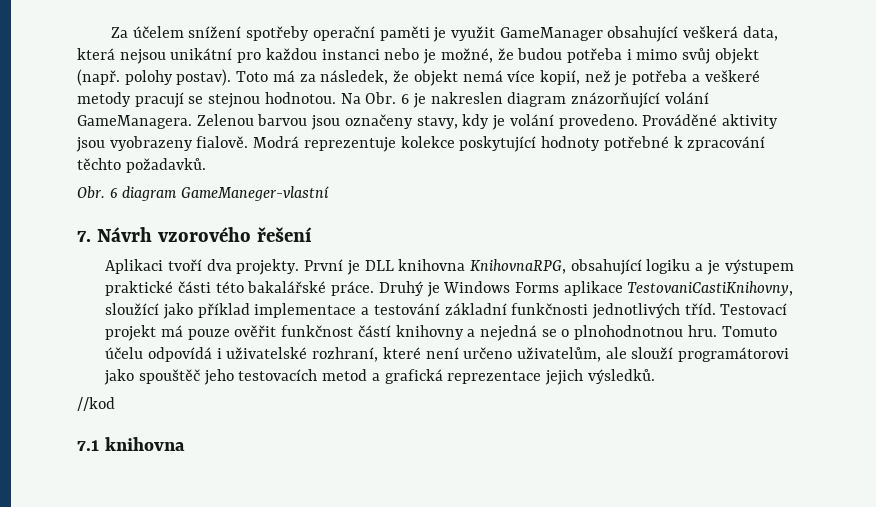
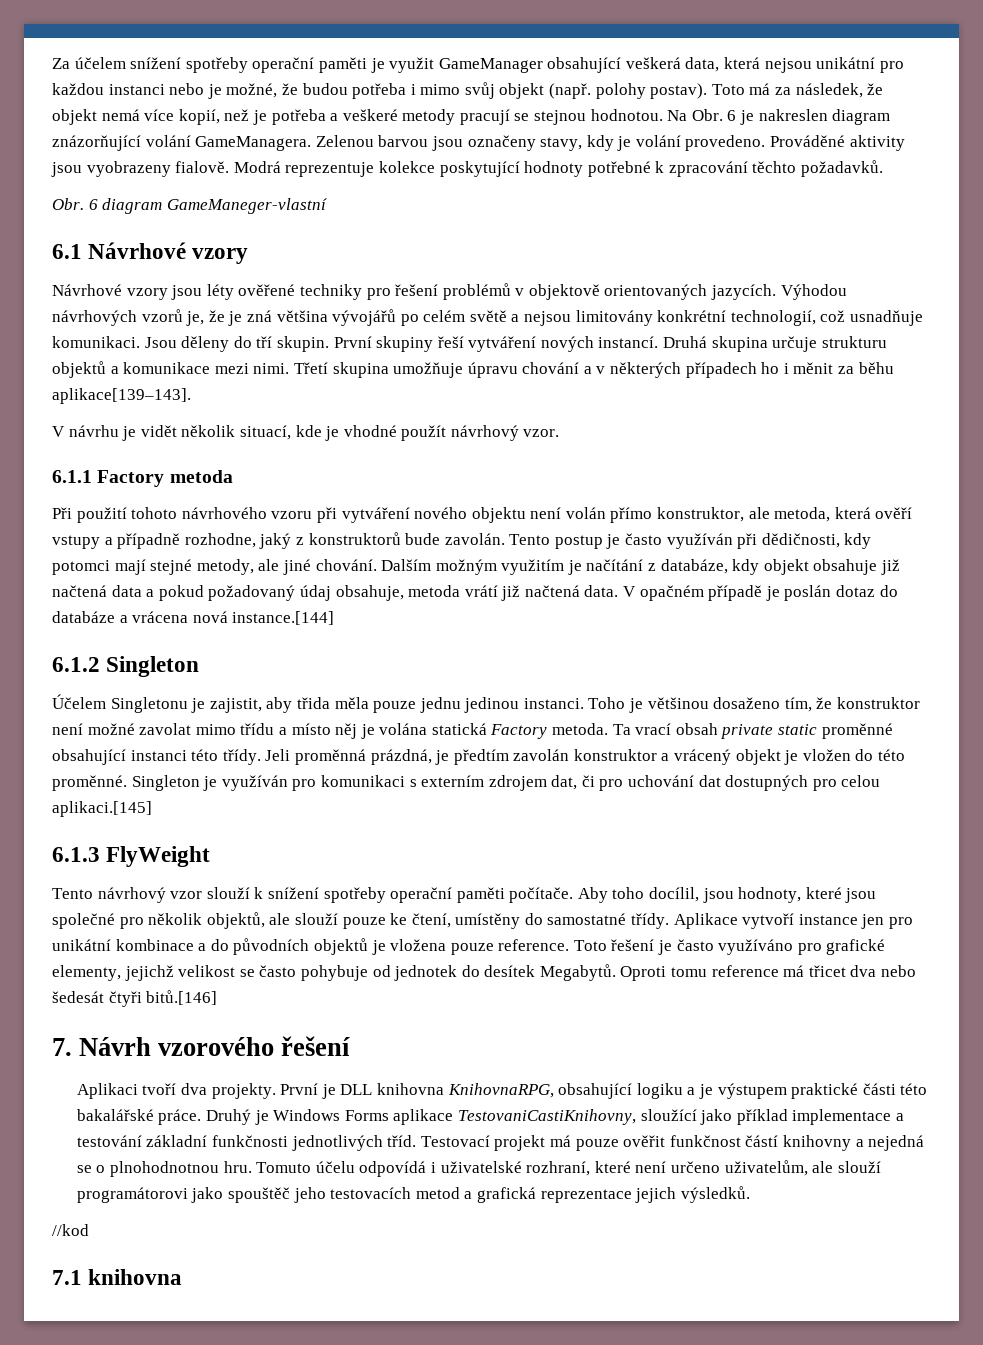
+ 6.1 Návrhové vzory
+ Návrhové vzory jsou léty ověřené techniky pro řešení problémů v objektově orientovaných jazycích. Výhodou návrhových vzorů je, že je zná většina vývojářů po celém světě a nejsou limitovány konkrétní technologií, což usnadňuje komunikaci. Jsou děleny do tří skupin. První skupiny řeší vytváření nových instancí. Druhá skupina určuje strukturu objektů a komunikace mezi nimi. Třetí skupina umožňuje úpravu chování a v některých případech ho i měnit za běhu aplikace[139–143].
+ V návrhu je vidět několik situací, kde je vhodné použít návrhový vzor.
+ 6.1.1 Factory metoda
+ Při použití tohoto návrhového vzoru při vytváření nového objektu není volán přímo konstruktor, ale metoda, která ověří vstupy a případně rozhodne, jaký z konstruktorů bude zavolán. Tento postup je často využíván při dědičnosti, kdy potomci mají stejné metody, ale jiné chování. Dalším možným využitím je načítání z databáze, kdy objekt obsahuje již načtená data a pokud požadovaný údaj obsahuje, metoda vrátí již načtená data. V opačném případě je poslán dotaz do databáze a vrácena nová instance.[144]
+ 6.1.2 Singleton
+ Účelem Singletonu je zajistit, aby třida měla pouze jednu jedinou instanci. Toho je většinou dosaženo tím, že konstruktor není možné zavolat mimo třídu a místo něj je volána statická Factory metoda. Ta vrací obsah private static proměnné obsahující instanci této třídy. Jeli proměnná prázdná, je předtím zavolán konstruktor a vrácený objekt je vložen do této proměnné. Singleton je využíván pro komunikaci s externím zdrojem dat, či pro uchování dat dostupných pro celou aplikaci.[145]
+ 6.1.3 FlyWeight
+ Tento návrhový vzor slouží k snížení spotřeby operační paměti počítače. Aby toho docílil, jsou hodnoty, které jsou společné pro několik objektů, ale slouží pouze ke čtení, umístěny do samostatné třídy. Aplikace vytvoří instance jen pro unikátní kombinace a do původních objektů je vložena pouze reference. Toto řešení je často využíváno pro grafické elementy, jejichž velikost se často pohybuje od jednotek do desítek Megabytů. Oproti tomu reference má třicet dva nebo šedesát čtyři bitů.[146]

